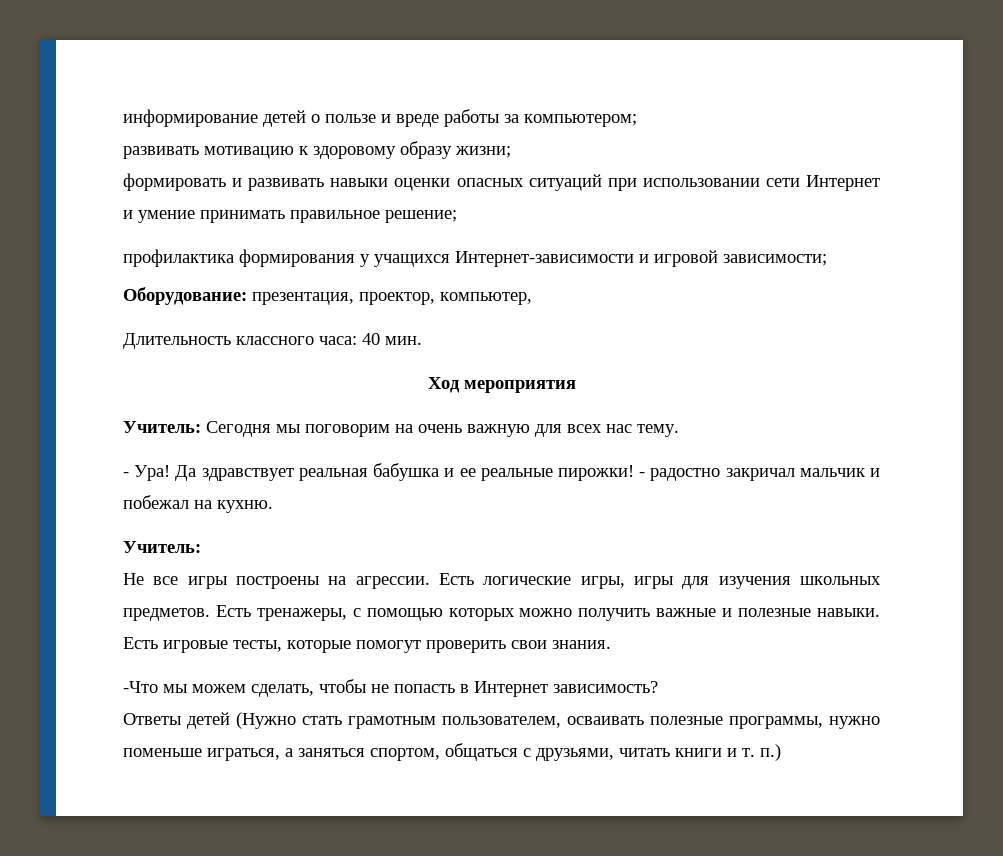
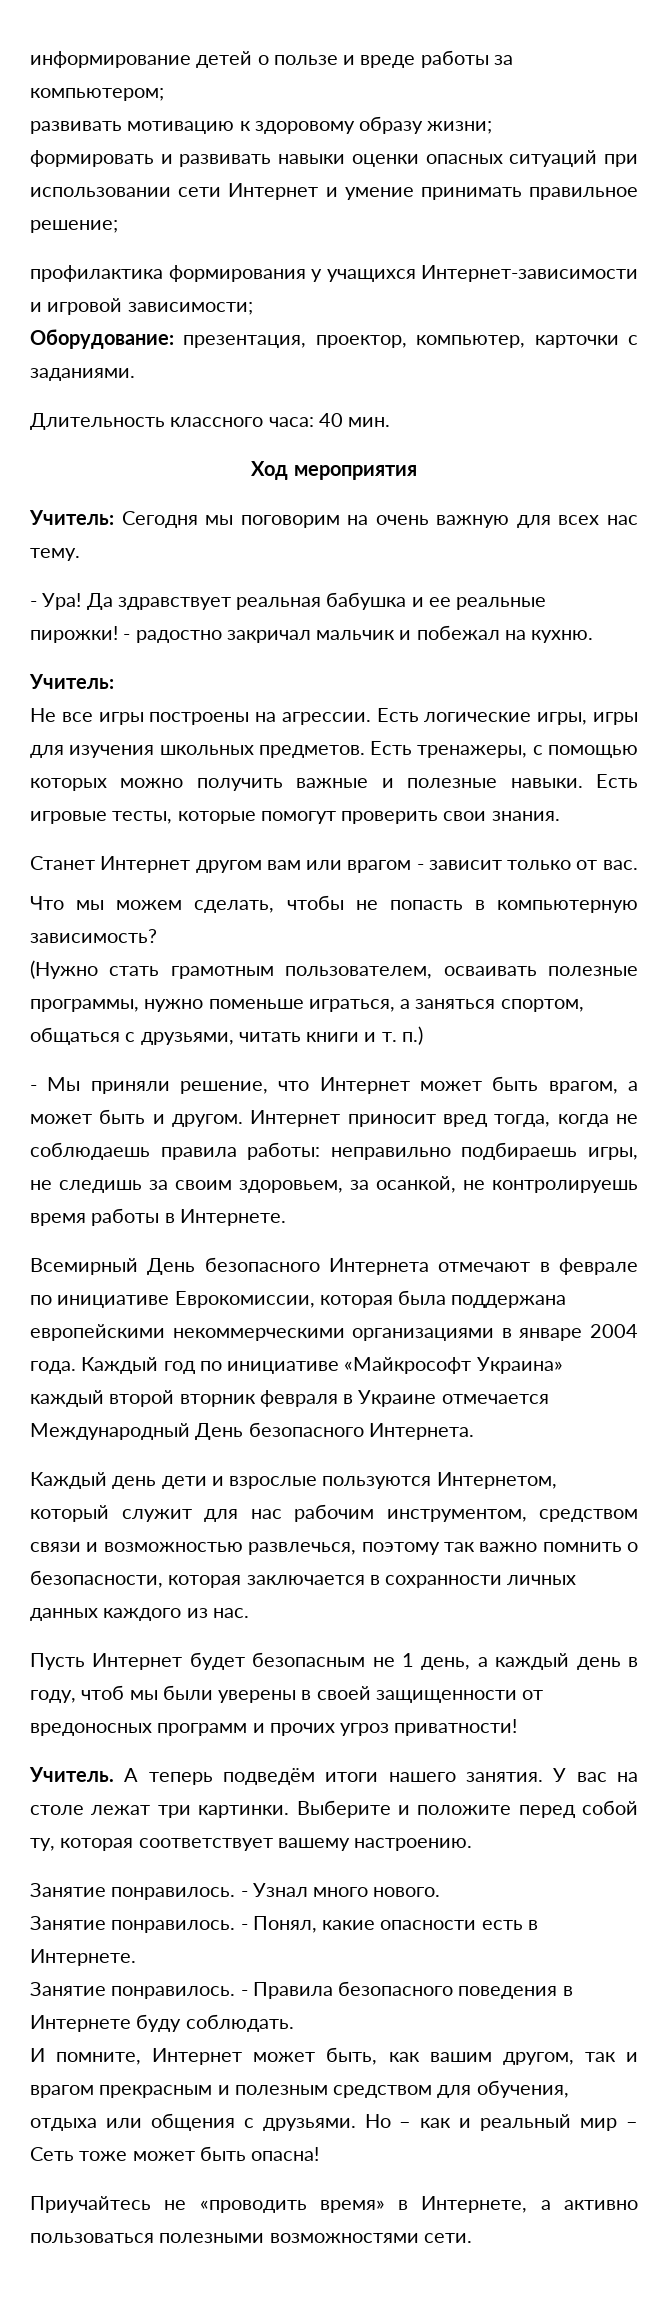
- Оборудование: презентация, проектор, компьютер,
+ Оборудование: презентация, проектор, компьютер, карточки с заданиями.
- -Что мы можем сделать, чтобы не попасть в Интернет зависимость?
+ Станет Интернет другом вам или врагом - зависит только от вас.
+ Что мы можем сделать, чтобы не попасть в компьютерную зависимость?
- Ответы детей (Нужно стать грамотным пользователем, осваивать полезные программы, нужно поменьше играться, а заняться спортом, общаться с друзьями, читать книги и т. п.)
+ (Нужно стать грамотным пользователем, осваивать полезные программы, нужно поменьше играться, а заняться спортом, общаться с друзьями, читать книги и т. п.)
+ - Мы приняли решение, что Интернет может быть врагом, а может быть и другом. Интернет приносит вред тогда, когда не соблюдаешь правила работы: неправильно подбираешь игры, не следишь за своим здоровьем, за осанкой, не контролируешь время работы в Интернете.
+ Всемирный День безопасного Интернета отмечают в феврале по инициативе Еврокомиссии, которая была поддержана европейскими некоммерческими организациями в январе 2004 года. Каждый год по инициативе «Майкрософт Украина» каждый второй вторник февраля в Украине отмечается Международный День безопасного Интернета.
+ Каждый день дети и взрослые пользуются Интернетом, который служит для нас рабочим инструментом, средством связи и возможностью развлечься, поэтому так важно помнить о безопасности, которая заключается в сохранности личных данных каждого из нас.
+ Пусть Интернет будет безопасным не 1 день, а каждый день в году, чтоб мы были уверены в своей защищенности от вредоносных программ и прочих угроз приватности!
+ Учитель. А теперь подведём итоги нашего занятия. У вас на столе лежат три картинки. Выберите и положите перед собой ту, которая соответствует вашему настроению.
+ Занятие понравилось. - Узнал много нового.
+ Занятие понравилось. - Понял, какие опасности есть в Интернете.
+ Занятие понравилось. - Правила безопасного поведения в Интернете буду соблюдать.
+ И помните, Интернет может быть, как вашим другом, так и врагом прекрасным и полезным средством для обучения, отдыха или общения с друзьями. Но – как и реальный мир – Сеть тоже может быть опасна!
+ Приучайтесь не «проводить время» в Интернете, а активно пользоваться полезными возможностями сети.

